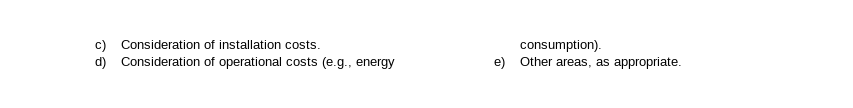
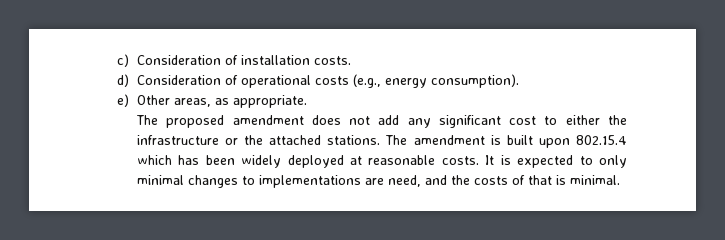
+ The proposed amendment does not add any significant cost to either the infrastructure or the attached stations. The amendment is built upon 802.15.4 which has been widely deployed at reasonable costs. It is expected to only minimal changes to implementations are need, and the costs of that is minimal.

